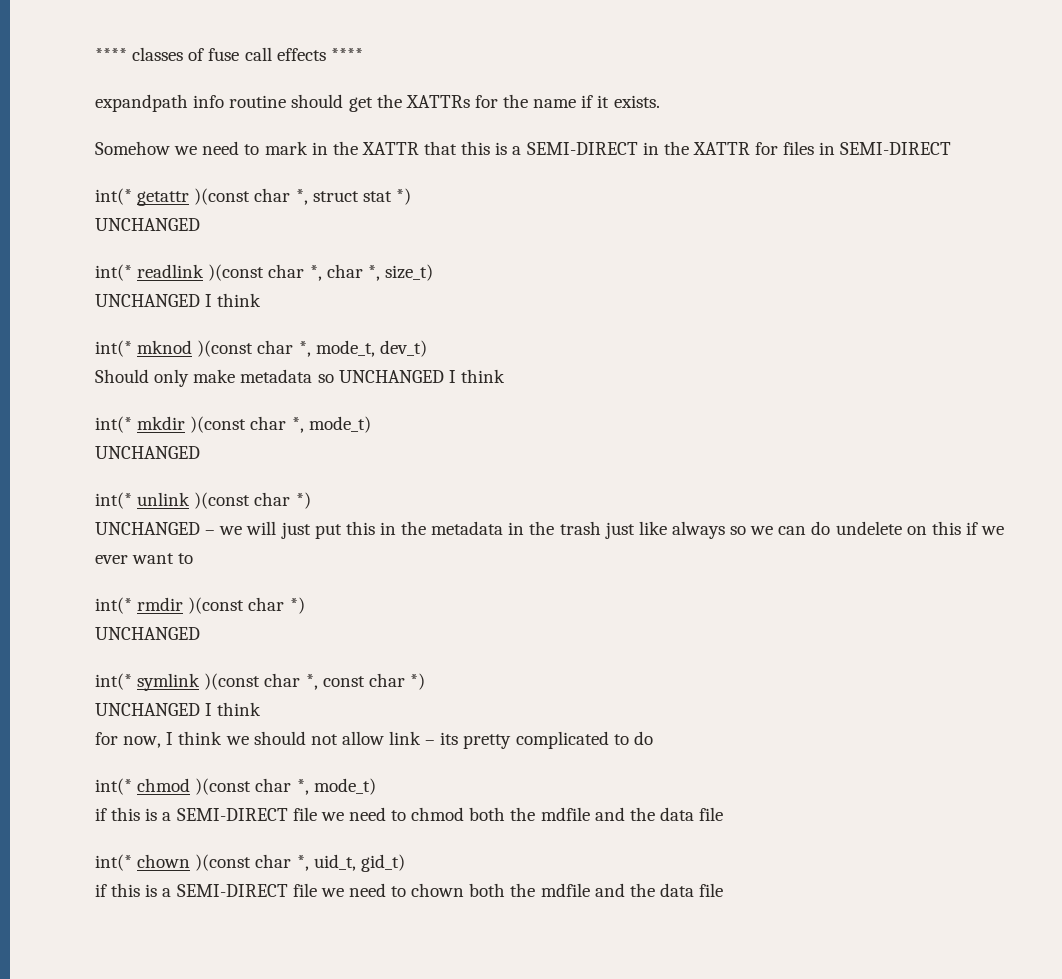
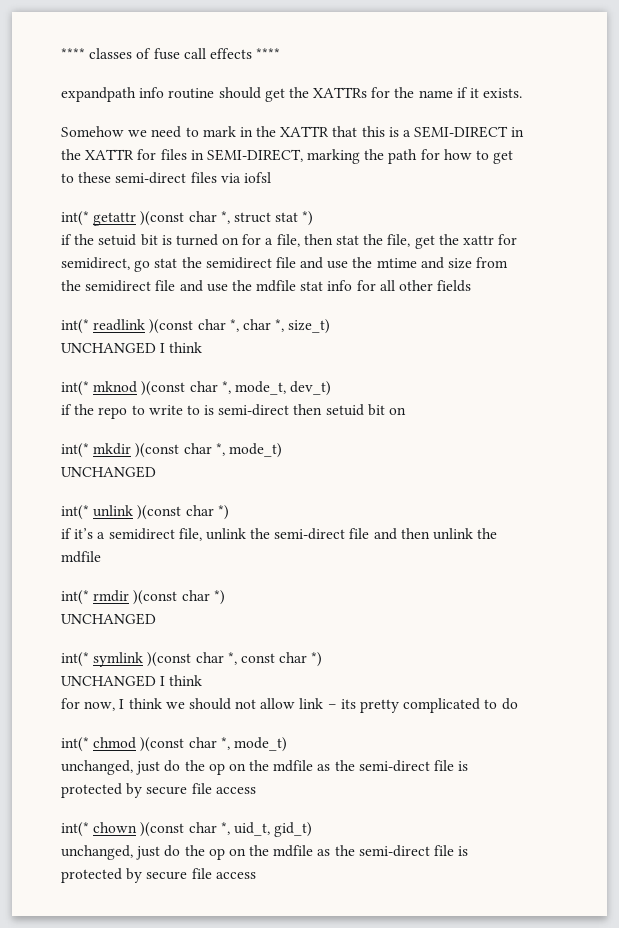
- Somehow we need to mark in the XATTR that this is a SEMI-DIRECT in the XATTR for files in SEMI-DIRECT
+ Somehow we need to mark in the XATTR that this is a SEMI-DIRECT in the XATTR for files in SEMI-DIRECT, marking the path for how to get to these semi-direct files via iofsl
  int(* getattr )(const char *, struct stat *)
- UNCHANGED
+ if the setuid bit is turned on for a file, then stat the file, get the xattr for semidirect, go stat the semidirect file and use the mtime and size from the semidirect file and use the mdfile stat info for all other fields
- Should only make metadata so UNCHANGED I think
+ if the repo to write to is semi-direct then setuid bit on
- UNCHANGED – we will just put this in the metadata in the trash just like always so we can do undelete on this if we ever want to
+ if it’s a semidirect file, unlink the semi-direct file and then unlink the mdfile
  int(* chmod )(const char *, mode_t)
- if this is a SEMI-DIRECT file we need to chmod both the mdfile and the data file
+ unchanged, just do the op on the mdfile as the semi-direct file is protected by secure file access
  int(* chown )(const char *, uid_t, gid_t)
- if this is a SEMI-DIRECT file we need to chown both the mdfile and the data file
+ unchanged, just do the op on the mdfile as the semi-direct file is protected by secure file access

